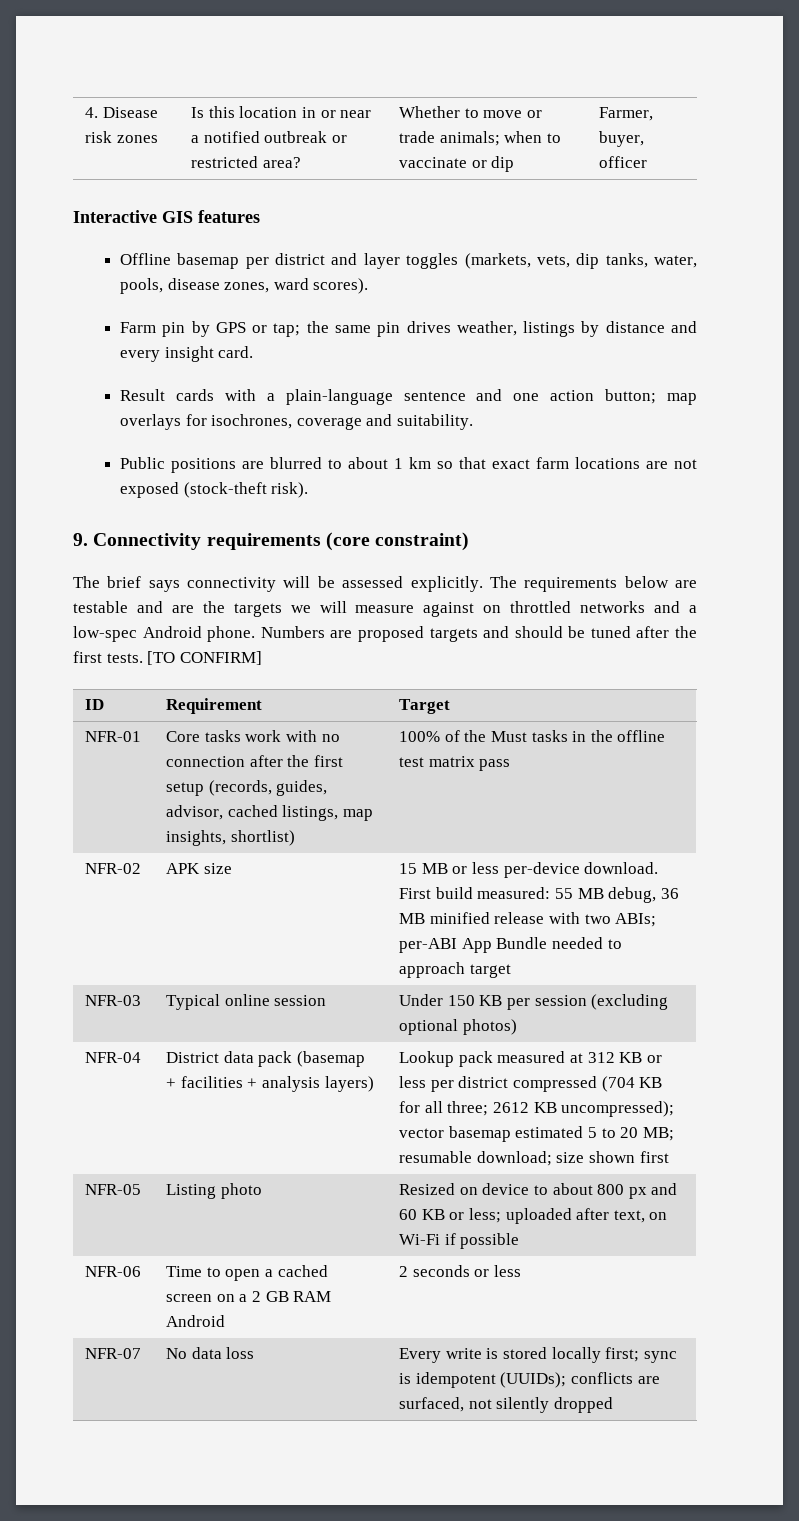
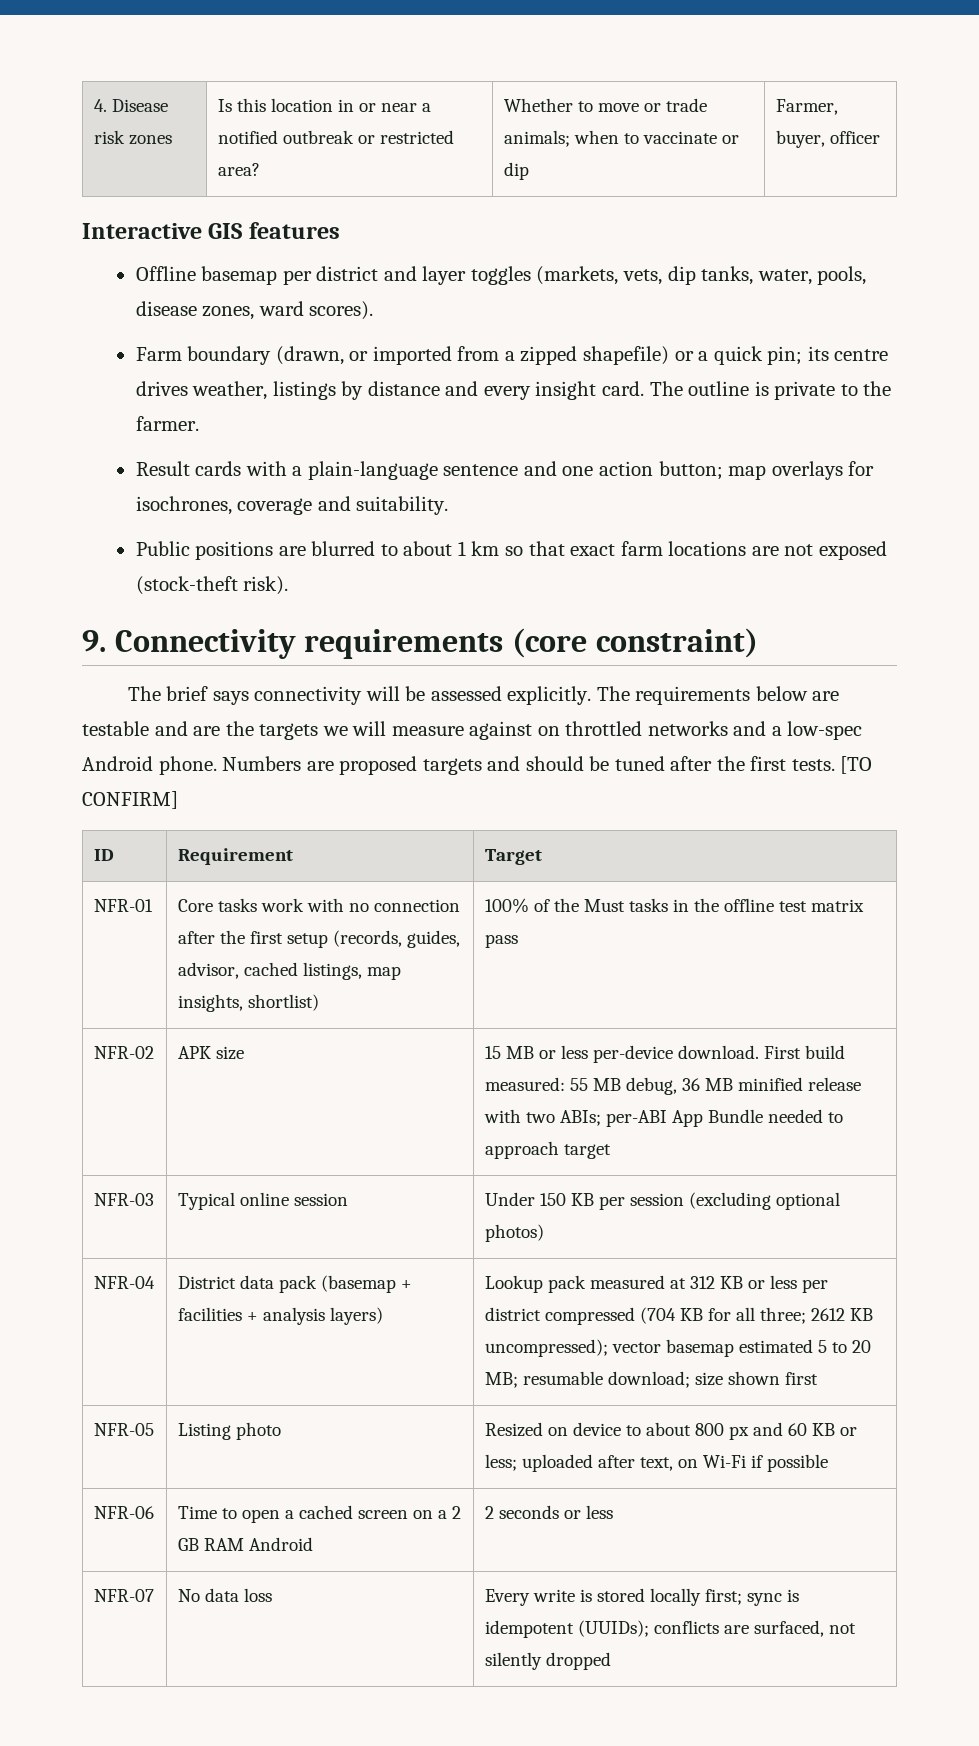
- Farm pin by GPS or tap; the same pin drives weather, listings by distance and every insight card.
+ Farm boundary (drawn, or imported from a zipped shapefile) or a quick pin; its centre drives weather, listings by distance and every insight card. The outline is private to the farmer.

